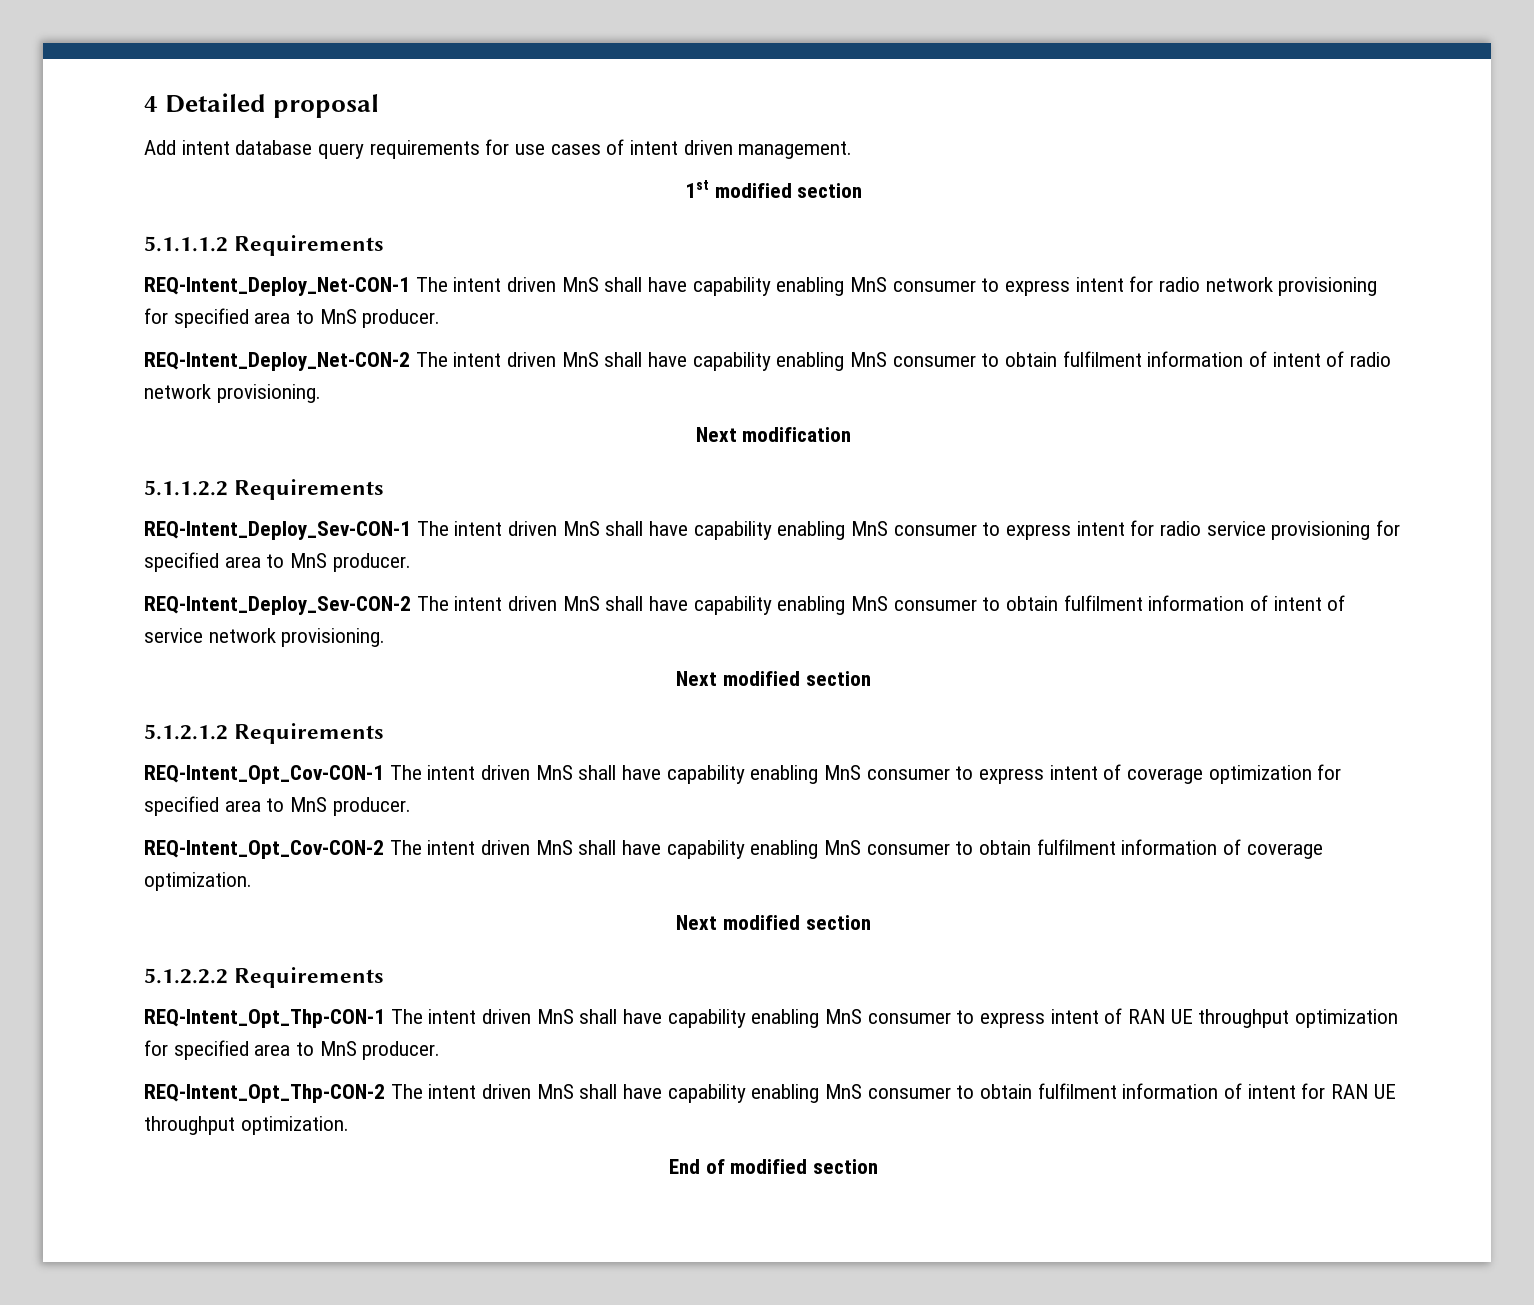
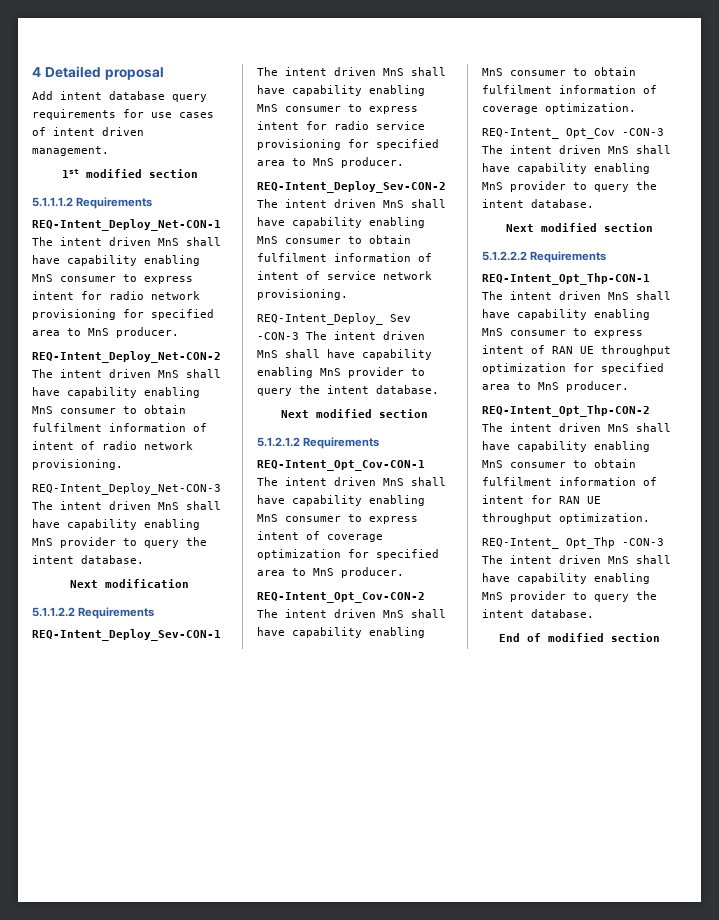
+ REQ-Intent_Deploy_Net-CON-3 The intent driven MnS shall have capability enabling MnS provider to query the intent database.
+ REQ-Intent_Deploy_ Sev -CON-3 The intent driven MnS shall have capability enabling MnS provider to query the intent database.
+ REQ-Intent_ Opt_Cov -CON-3 The intent driven MnS shall have capability enabling MnS provider to query the intent database.
+ REQ-Intent_ Opt_Thp -CON-3 The intent driven MnS shall have capability enabling MnS provider to query the intent database.

